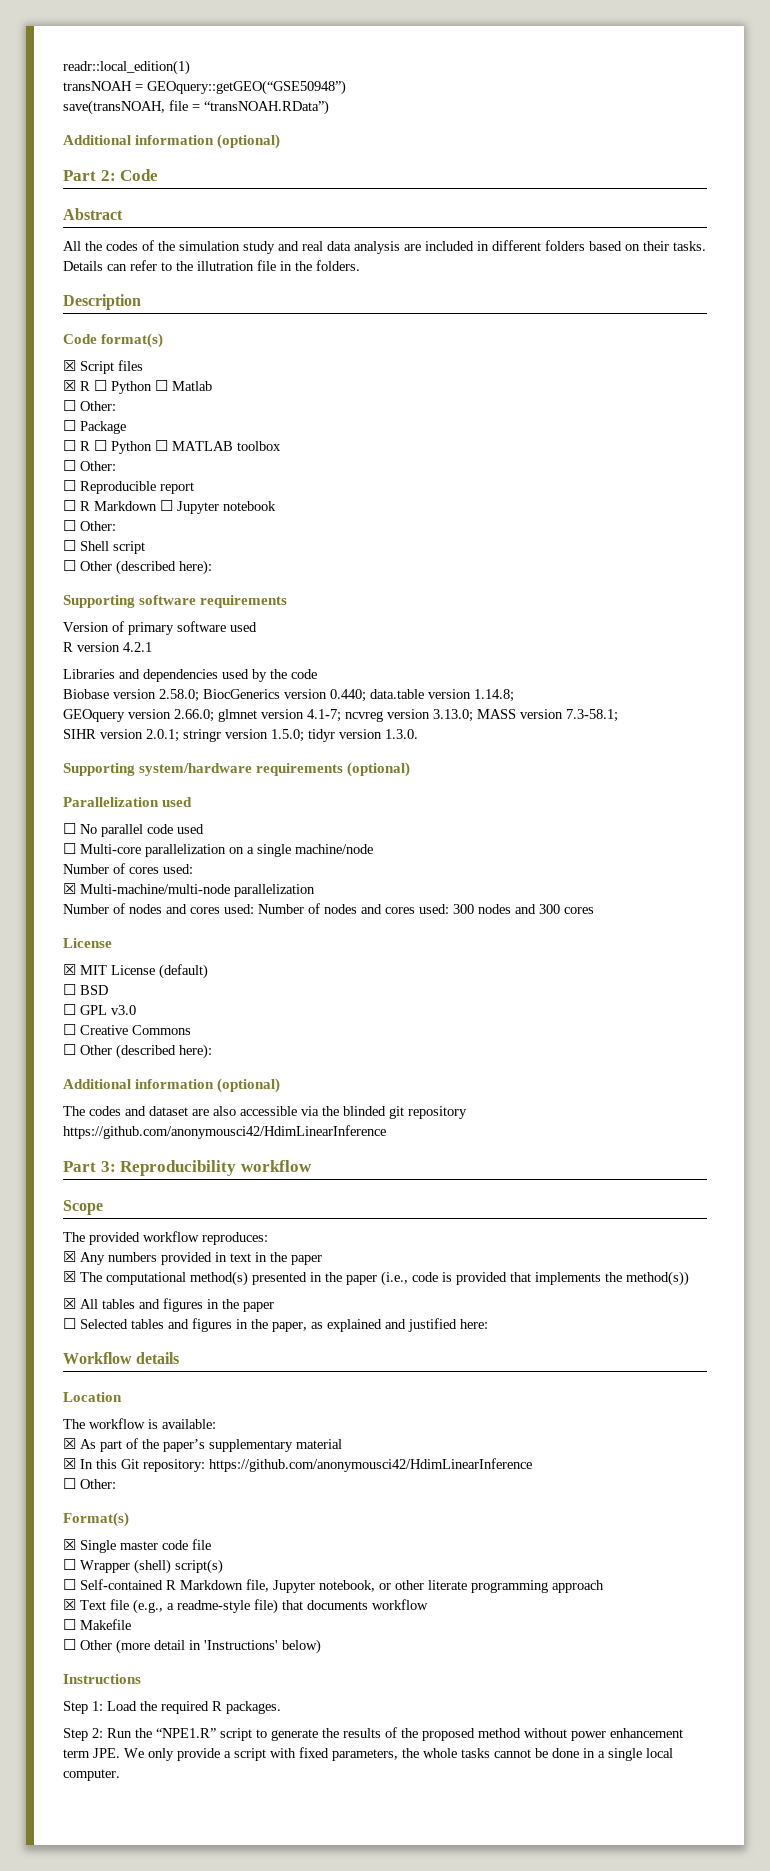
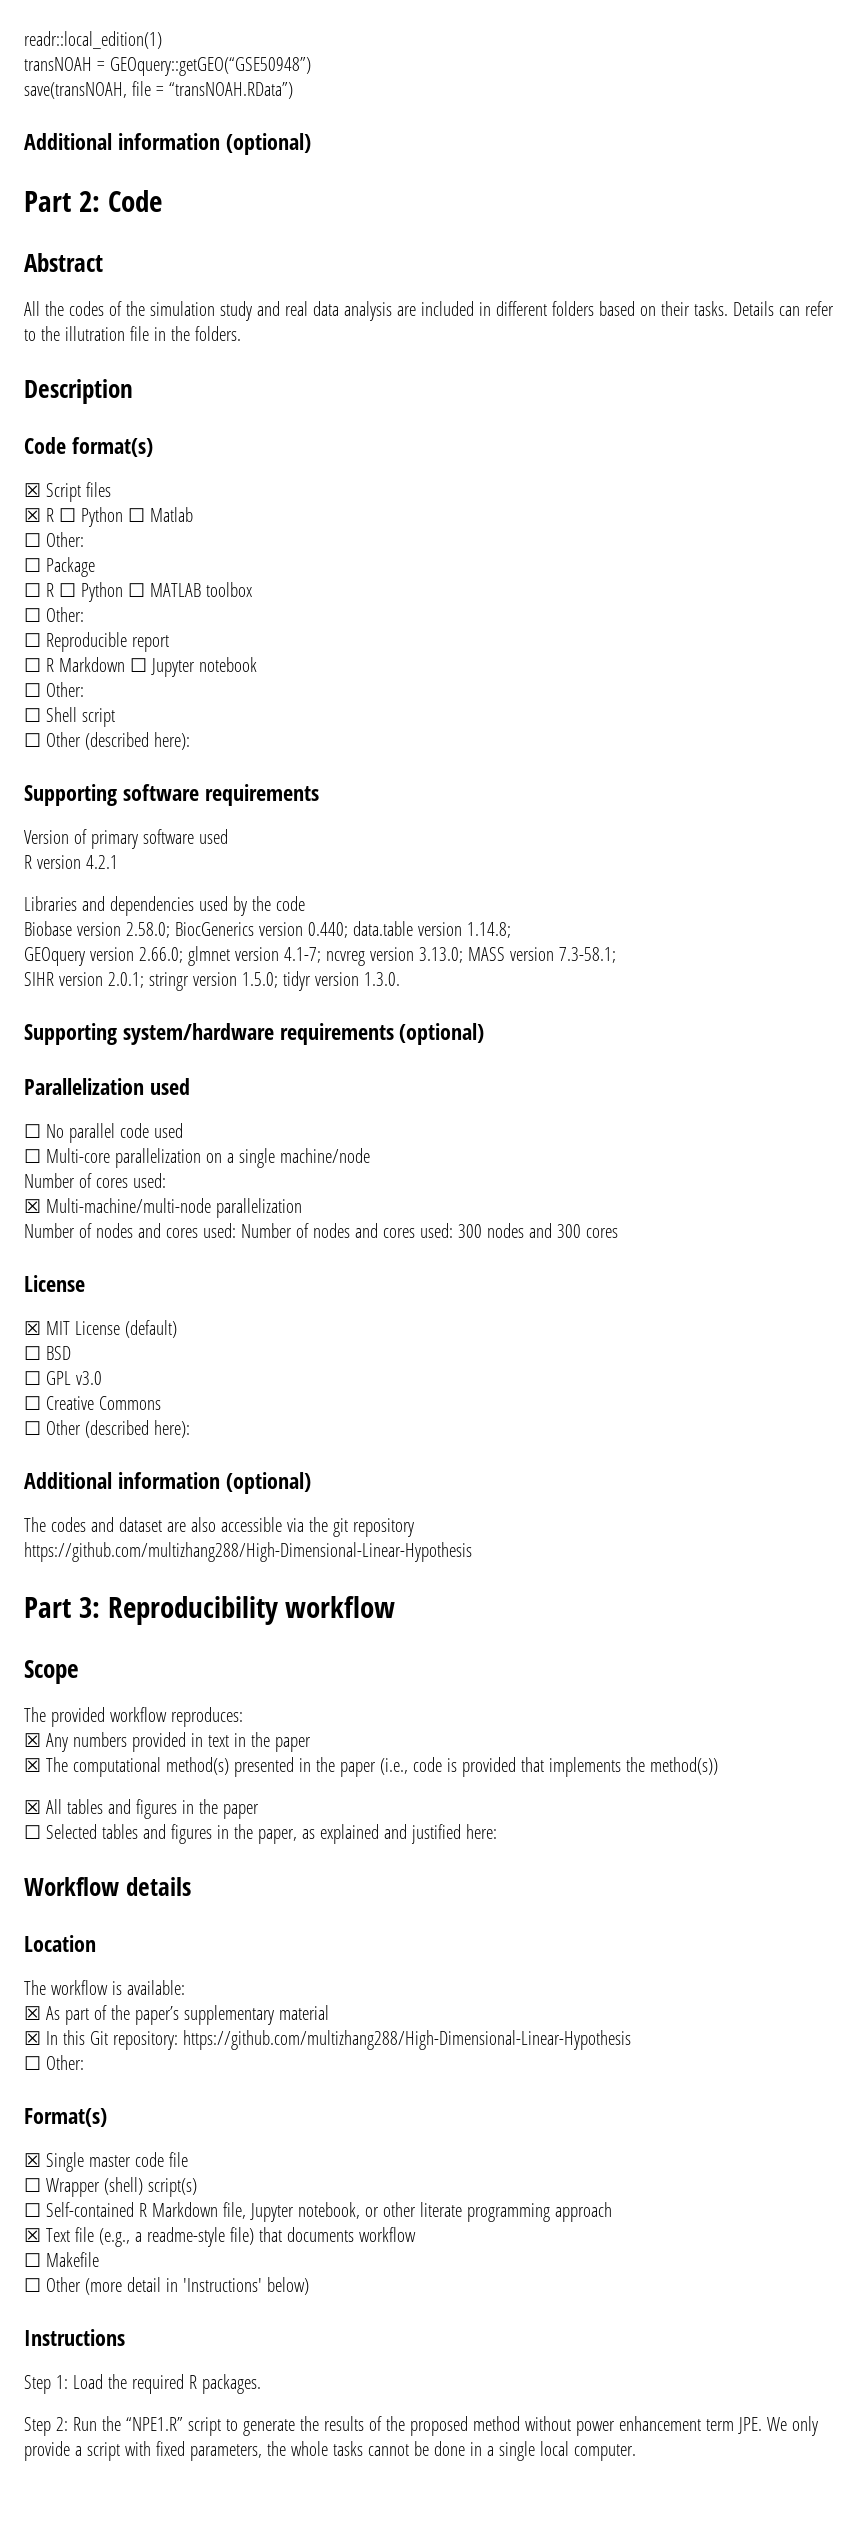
- The codes and dataset are also accessible via the blinded git repository https://github.com/anonymousci42/HdimLinearInference
+ The codes and dataset are also accessible via the git repository https://github.com/multizhang288/High-Dimensional-Linear-Hypothesis
- ☒ In this Git repository: https://github.com/anonymousci42/HdimLinearInference
+ ☒ In this Git repository: https://github.com/multizhang288/High-Dimensional-Linear-Hypothesis

